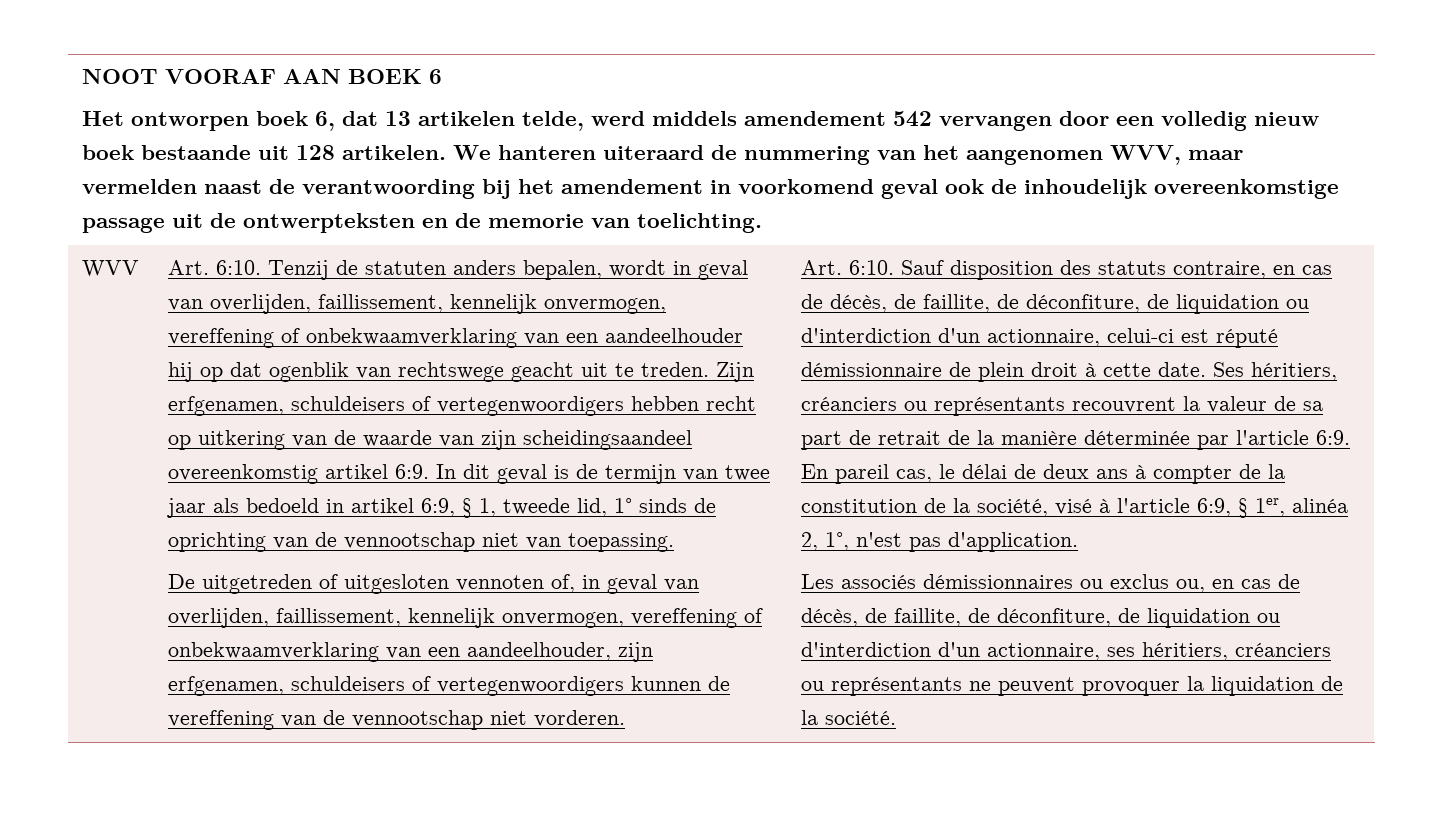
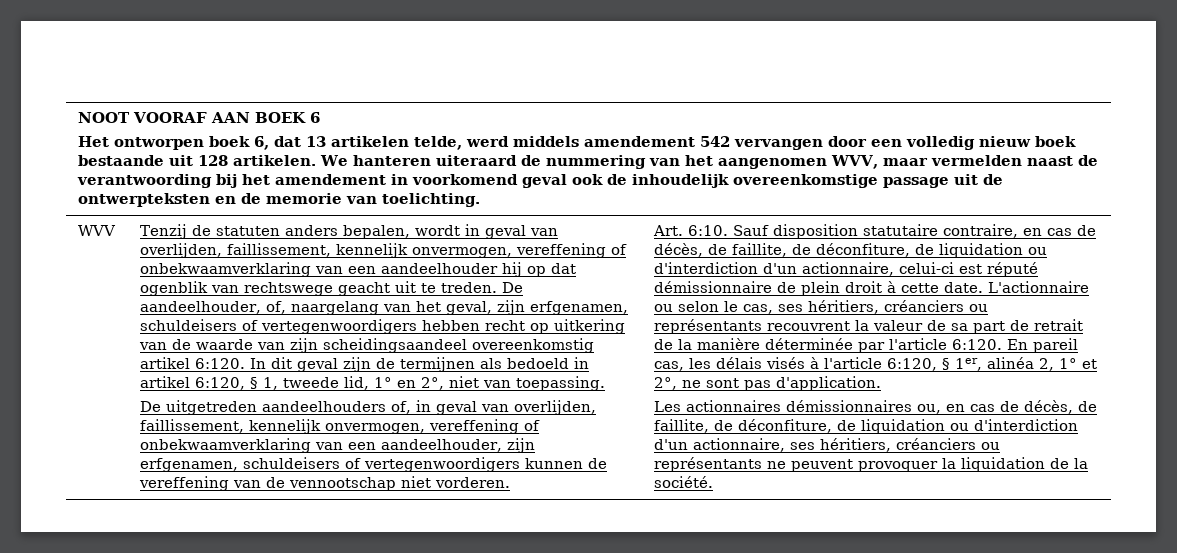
- WVV | Art. 6:10. Tenzij de statuten anders bepalen, wordt in geval van overlijden, faillissement, kennelijk onvermogen, vereffening of onbekwaamverklaring van een aandeelhouder hij op dat ogenblik van rechtswege geacht uit te treden.
+ WVV | Tenzij de statuten anders bepalen, wordt in geval van overlijden, faillissement, kennelijk onvermogen, vereffening of onbekwaamverklaring van een aandeelhouder hij op dat ogenblik van rechtswege geacht uit te treden.
- Zijn erfgenamen, schuldeisers of vertegenwoordigers hebben recht op uitkering van de waarde van zijn scheidingsaandeel overeenkomstig artikel 6:9.
+ De aandeelhouder, of, naargelang van het geval, zijn erfgenamen, schuldeisers of vertegenwoordigers hebben recht op uitkering van de waarde van zijn scheidingsaandeel overeenkomstig artikel 6:120.
- In dit geval is de termijn van twee jaar als bedoeld in artikel 6:9, § 1, tweede lid, 1° sinds de oprichting van de vennootschap niet van toepassing.
+ In dit geval zijn de termijnen als bedoeld in artikel 6:120, § 1, tweede lid, 1° en 2°, niet van toepassing.
- De uitgetreden of uitgesloten vennoten of, in geval van overlijden, faillissement, kennelijk onvermogen, vereffening of onbekwaamverklaring van een aandeelhouder, zijn erfgenamen, schuldeisers of vertegenwoordigers kunnen de vereffening van de vennootschap niet vorderen.
+ De uitgetreden aandeelhouders of, in geval van overlijden, faillissement, kennelijk onvermogen, vereffening of onbekwaamverklaring van een aandeelhouder, zijn erfgenamen, schuldeisers of vertegenwoordigers kunnen de vereffening van de vennootschap niet vorderen.
- Sauf disposition des statuts contraire, en cas de décès, de faillite, de déconfiture, de liquidation ou d'interdiction d'un actionnaire, celui-ci est réputé démissionnaire de plein droit à cette date.
+ Sauf disposition statutaire contraire, en cas de décès, de faillite, de déconfiture, de liquidation ou d'interdiction d'un actionnaire, celui-ci est réputé démissionnaire de plein droit à cette date.
- Ses héritiers, créanciers ou représentants recouvrent la valeur de sa part de retrait de la manière déterminée par l'article 6:9.
+ L'actionnaire ou selon le cas, ses héritiers, créanciers ou représentants recouvrent la valeur de sa part de retrait de la manière déterminée par l'article 6:120.
- En pareil cas, le délai de deux ans à compter de la constitution de la société, visé à l'article 6:9, § 1er, alinéa 2, 1°, n'est pas d'application.
+ En pareil cas, les délais visés à l'article 6:120, § 1er, alinéa 2, 1° et 2°, ne sont pas d'application.
- Les associés démissionnaires ou exclus ou, en cas de décès, de faillite, de déconfiture, de liquidation ou d'interdiction d'un actionnaire, ses héritiers, créanciers ou représentants ne peuvent provoquer la liquidation de la société.
+ Les actionnaires démissionnaires ou, en cas de décès, de faillite, de déconfiture, de liquidation ou d'interdiction d'un actionnaire, ses héritiers, créanciers ou représentants ne peuvent provoquer la liquidation de la société.

